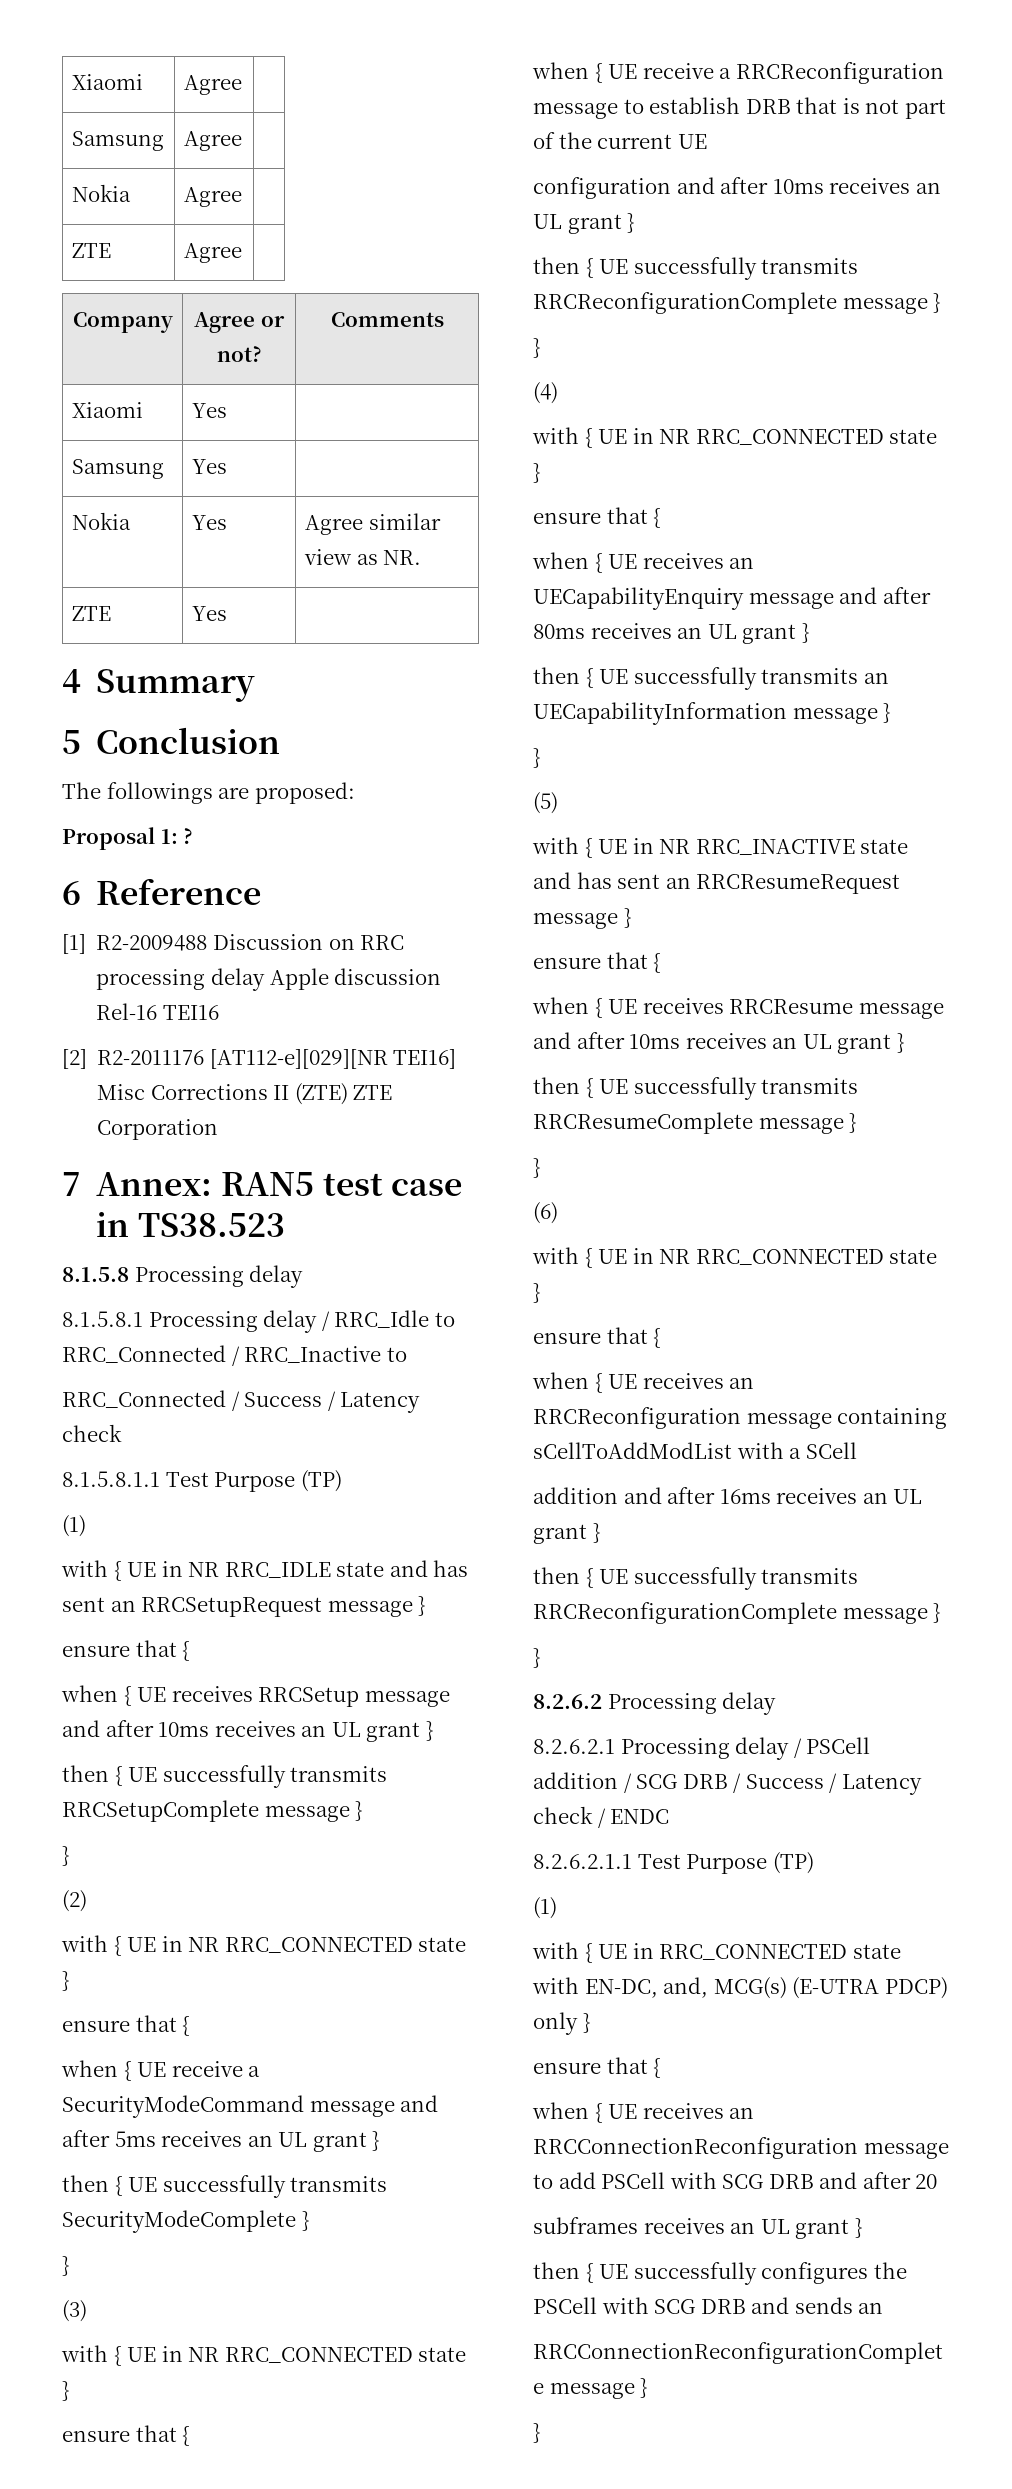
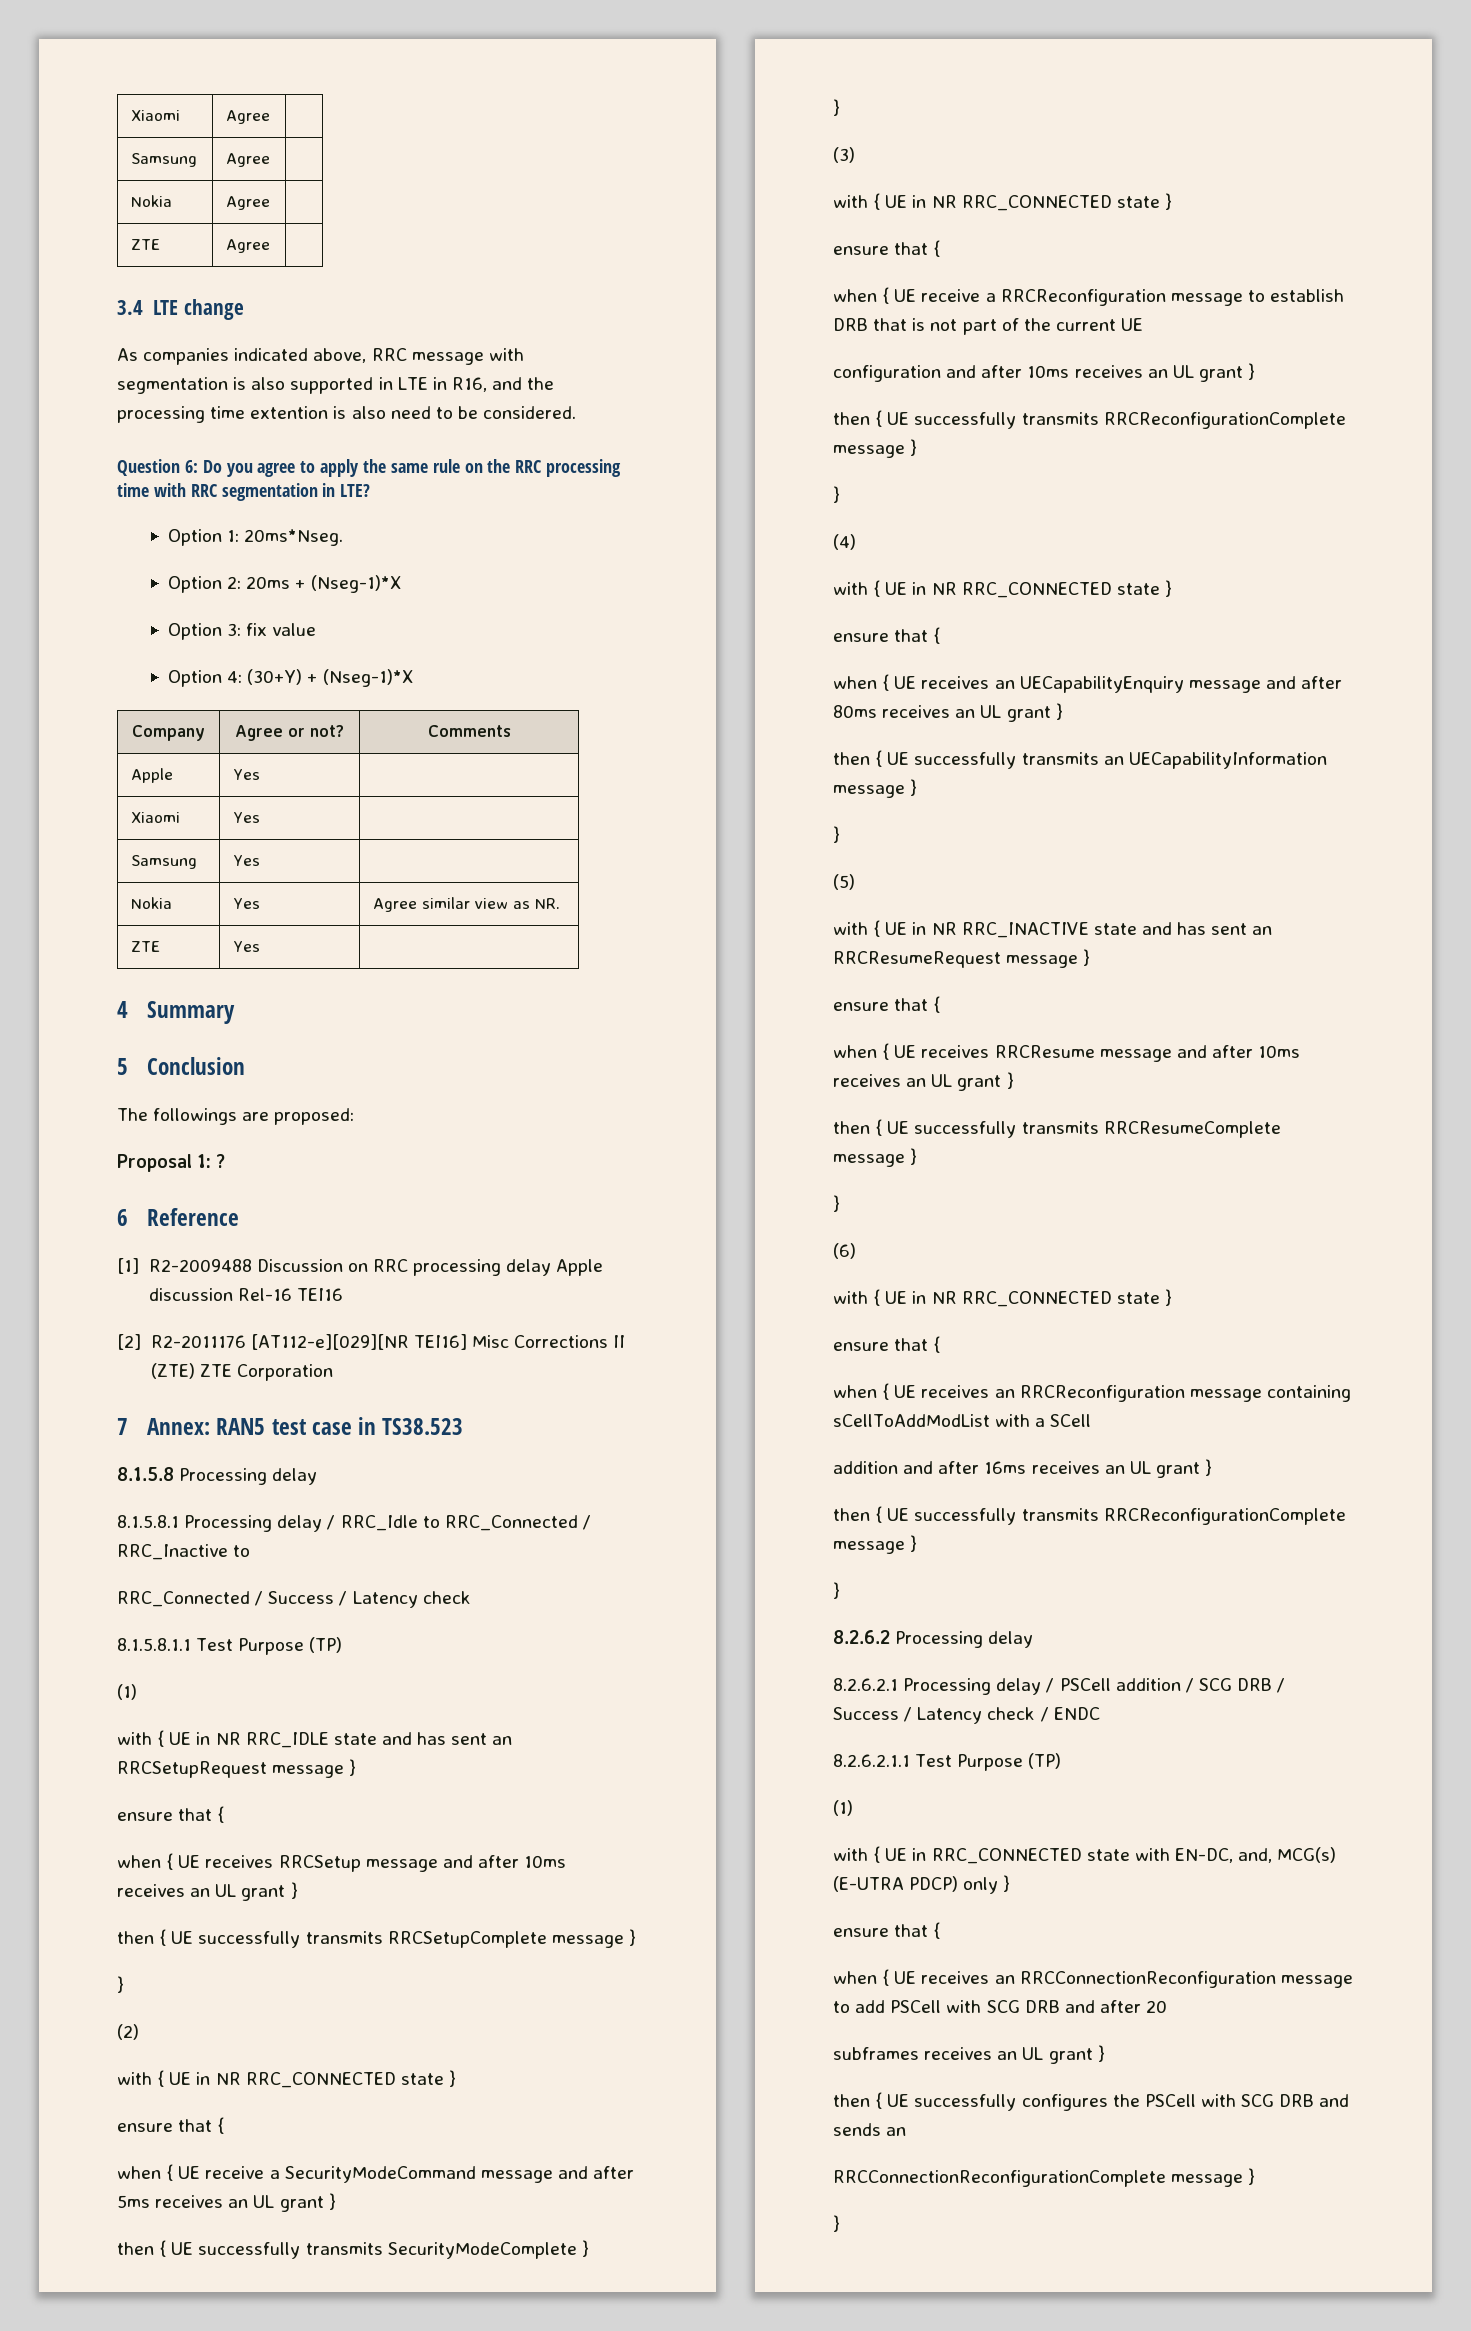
+ 3.4 LTE change
+ As companies indicated above, RRC message with segmentation is also supported in LTE in R16, and the processing time extention is also need to be considered.
+ Question 6: Do you agree to apply the same rule on the RRC processing time with RRC segmentation in LTE?
+ Option 1: 20ms*Nseg.
+ Option 2: 20ms + (Nseg-1)*X
+ Option 3: fix value
+ Option 4: (30+Y) + (Nseg-1)*X
+ Apple | Yes |

